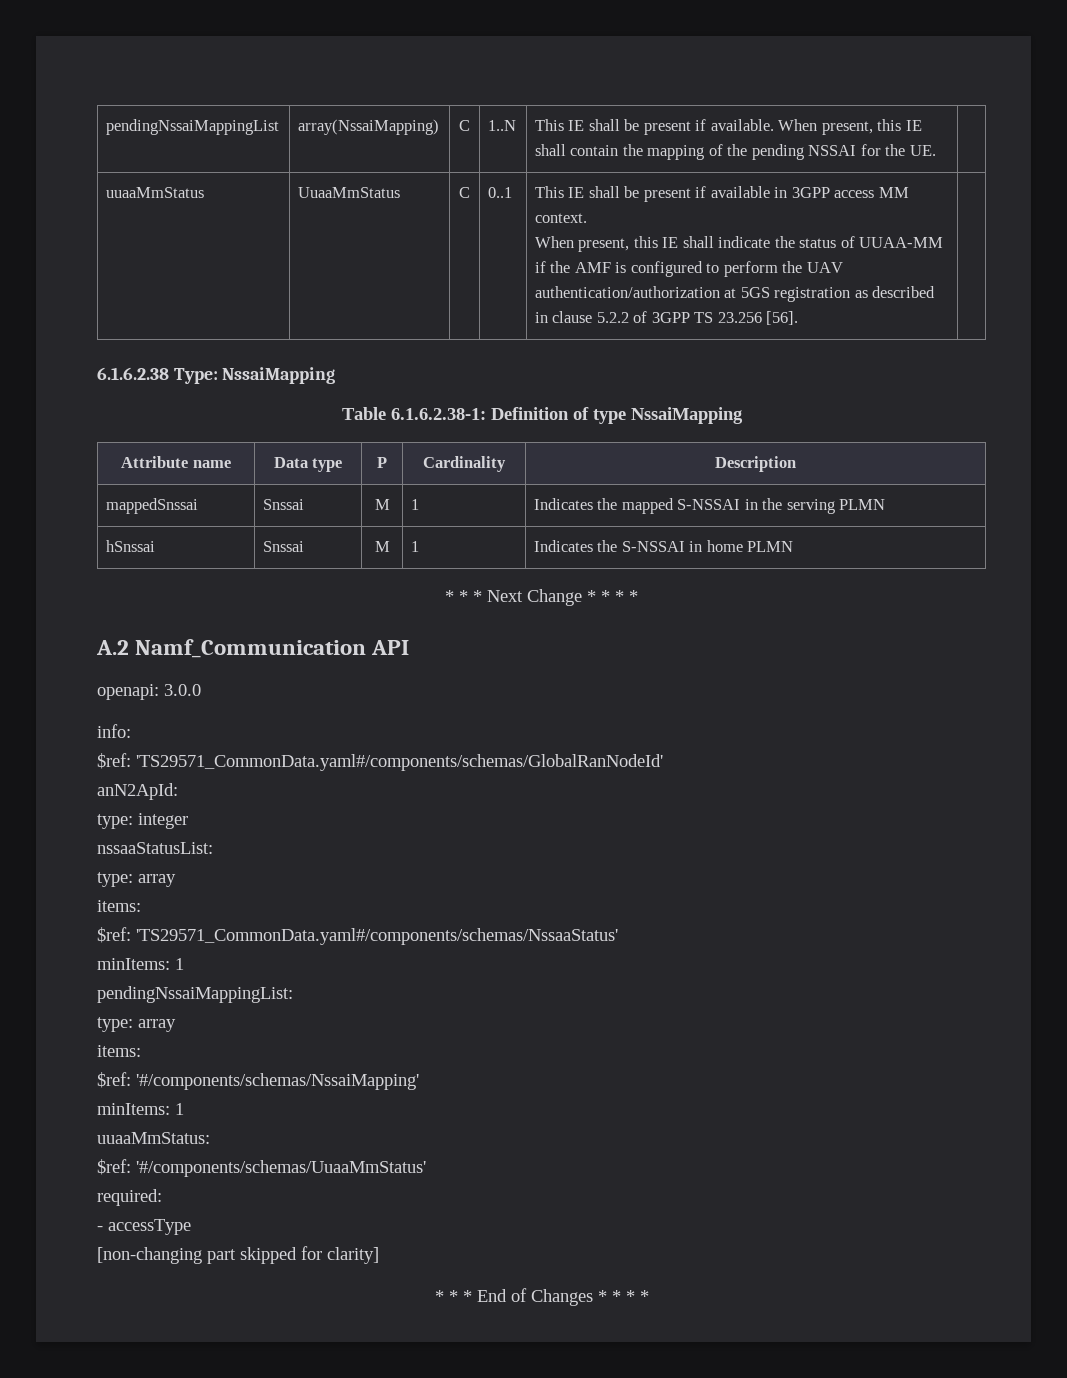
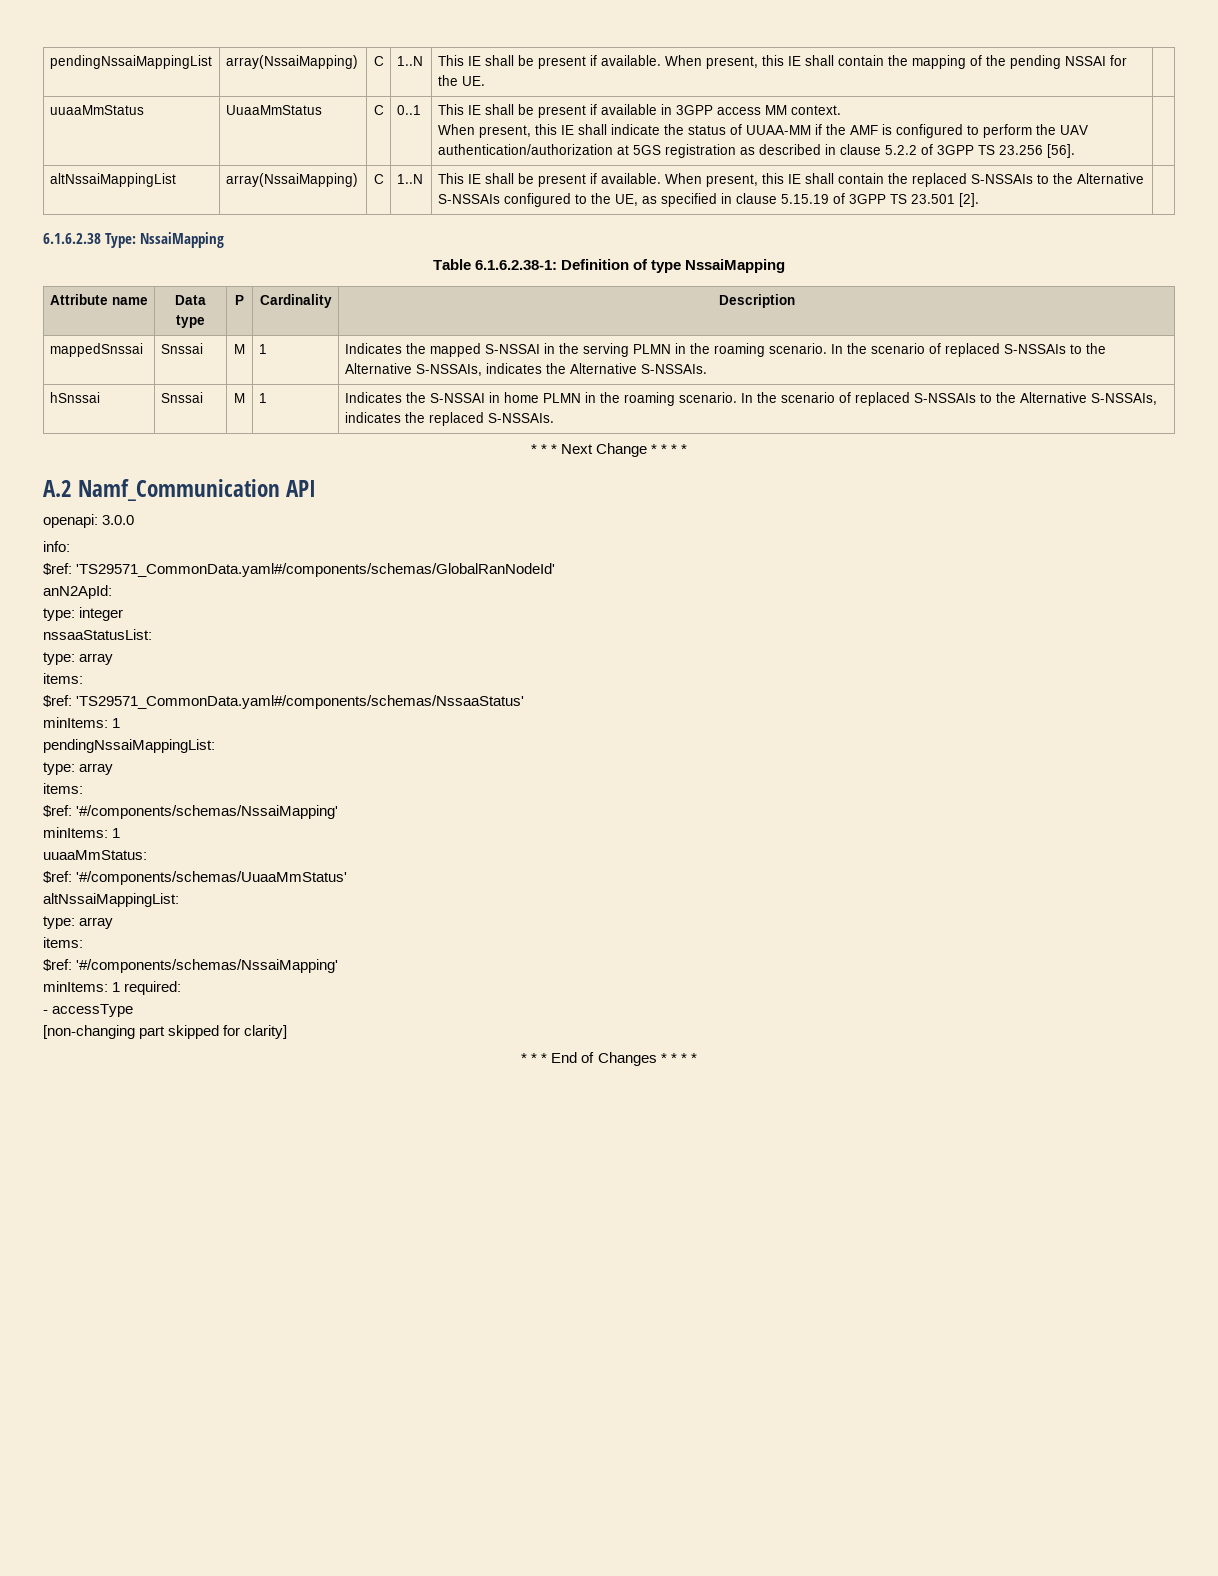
+ altNssaiMappingList | array(NssaiMapping) | C | 1..N | This IE shall be present if available. When present, this IE shall contain the replaced S-NSSAIs to the Alternative S-NSSAIs configured to the UE, as specified in clause 5.15.19 of 3GPP TS 23.501 [2]. |
- mappedSnssai | Snssai | M | 1 | Indicates the mapped S-NSSAI in the serving PLMN
+ mappedSnssai | Snssai | M | 1 | Indicates the mapped S-NSSAI in the serving PLMN in the roaming scenario. In the scenario of replaced S-NSSAIs to the Alternative S-NSSAIs, indicates the Alternative S-NSSAIs.
- hSnssai | Snssai | M | 1 | Indicates the S-NSSAI in home PLMN
+ hSnssai | Snssai | M | 1 | Indicates the S-NSSAI in home PLMN in the roaming scenario. In the scenario of replaced S-NSSAIs to the Alternative S-NSSAIs, indicates the replaced S-NSSAIs.
- required:
+ altNssaiMappingList:
+ type: array
+ items:
+ $ref: '#/components/schemas/NssaiMapping'
+ minItems: 1 required:

